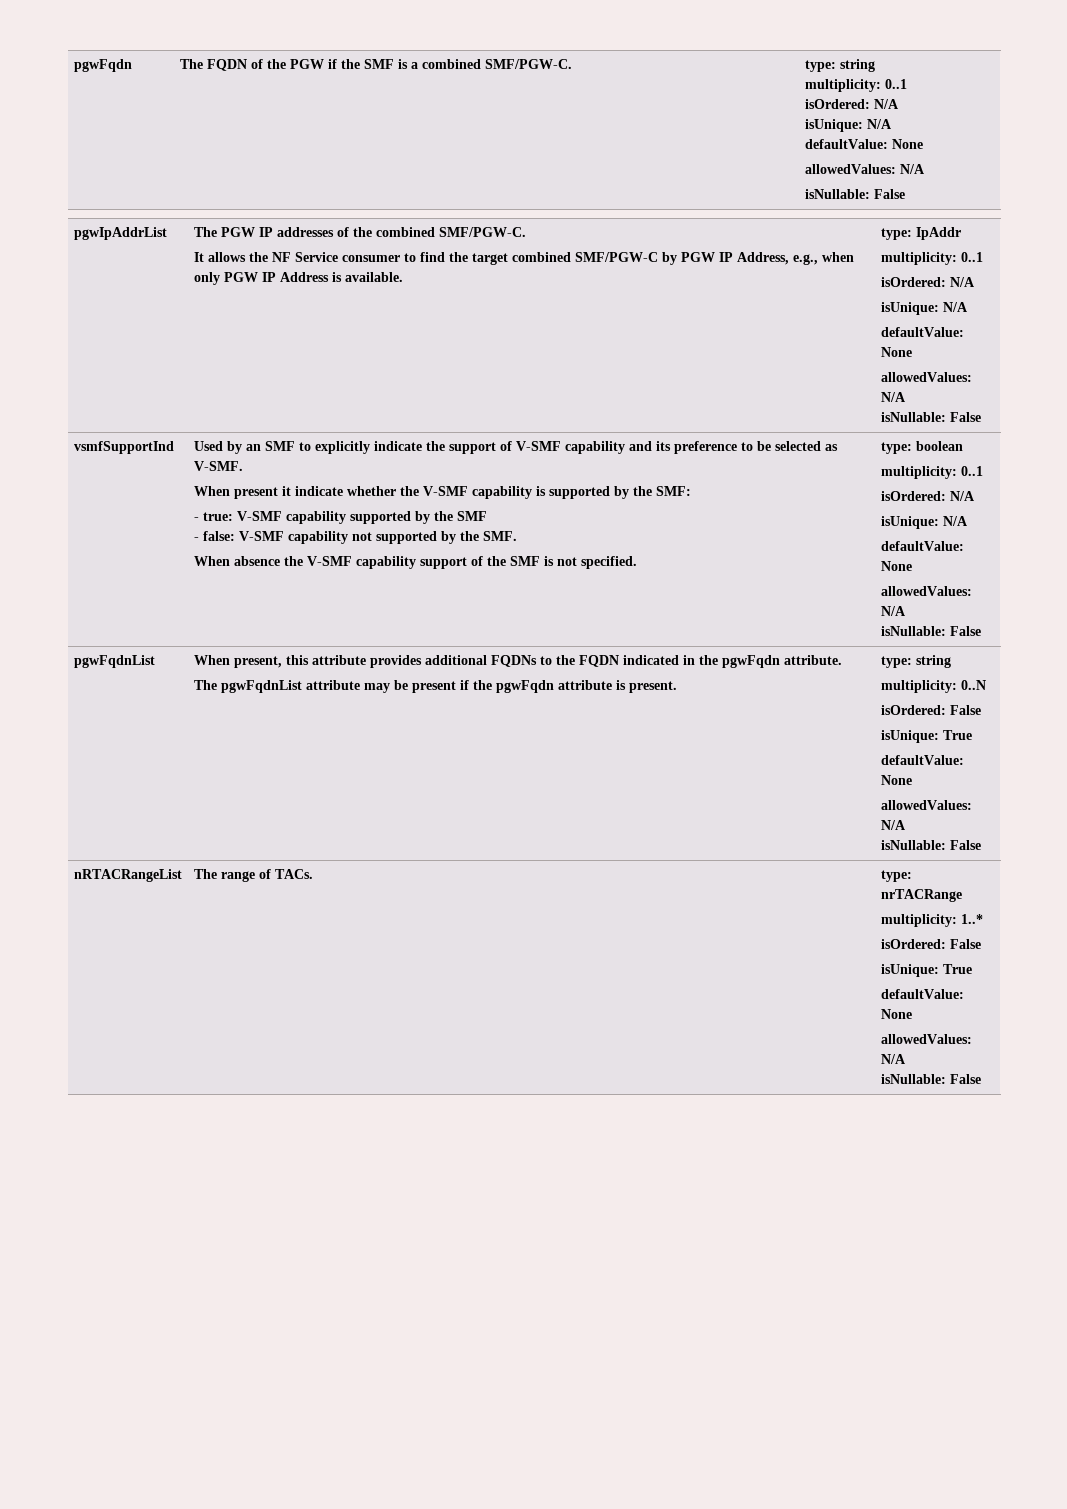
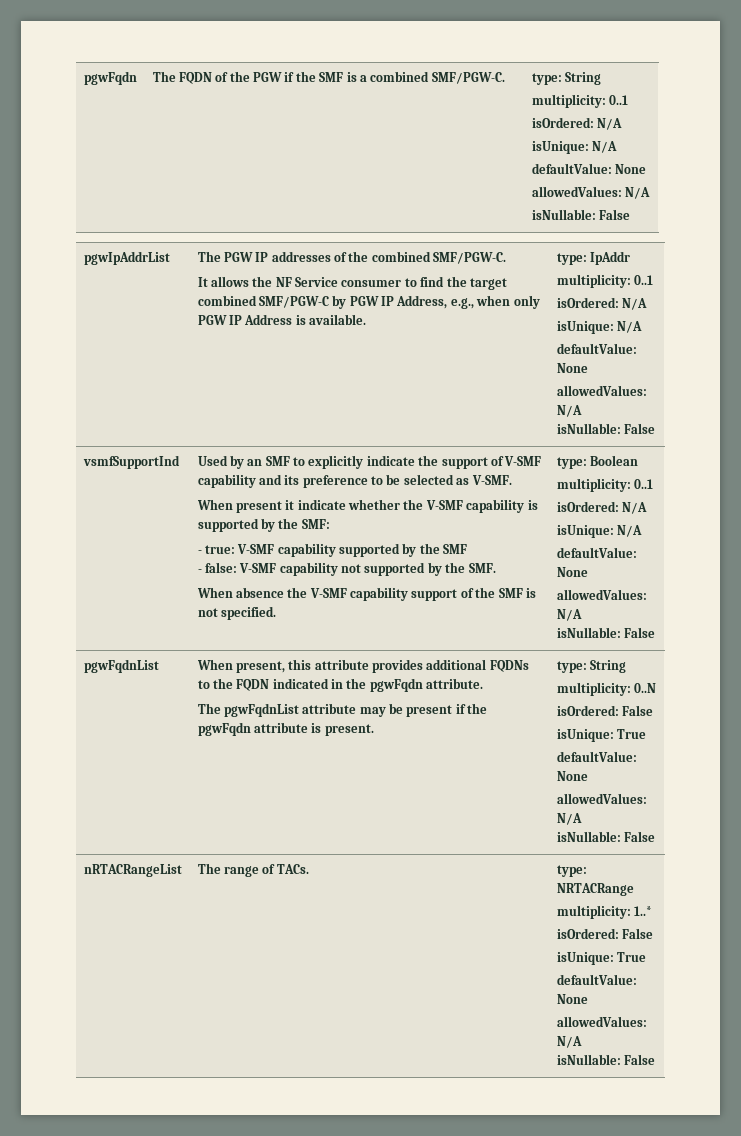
- pgwFqdn | The FQDN of the PGW if the SMF is a combined SMF/PGW-C. | type: string
+ pgwFqdn | The FQDN of the PGW if the SMF is a combined SMF/PGW-C. | type: String
- type: boolean
+ type: Boolean
- The pgwFqdnList attribute may be present if the pgwFqdn attribute is present. | type: string
+ The pgwFqdnList attribute may be present if the pgwFqdn attribute is present. | type: String
- nRTACRangeList | The range of TACs. | type: nrTACRange
+ nRTACRangeList | The range of TACs. | type: NRTACRange

